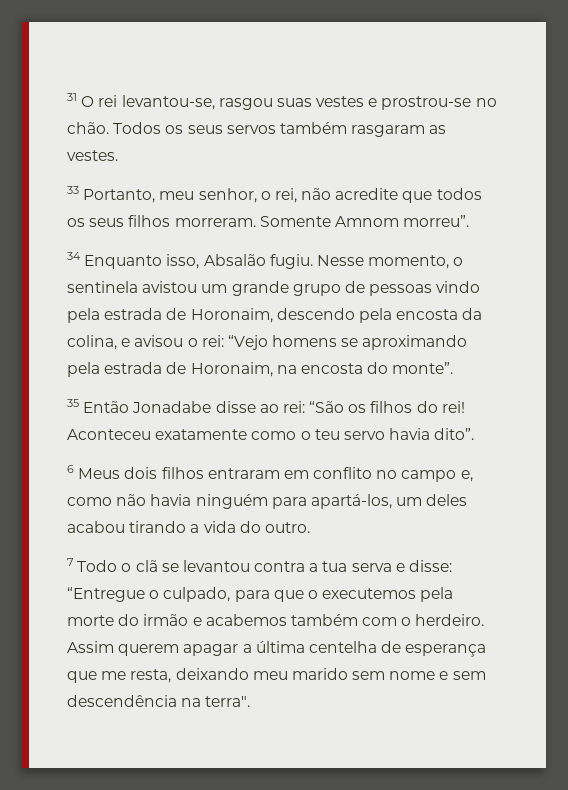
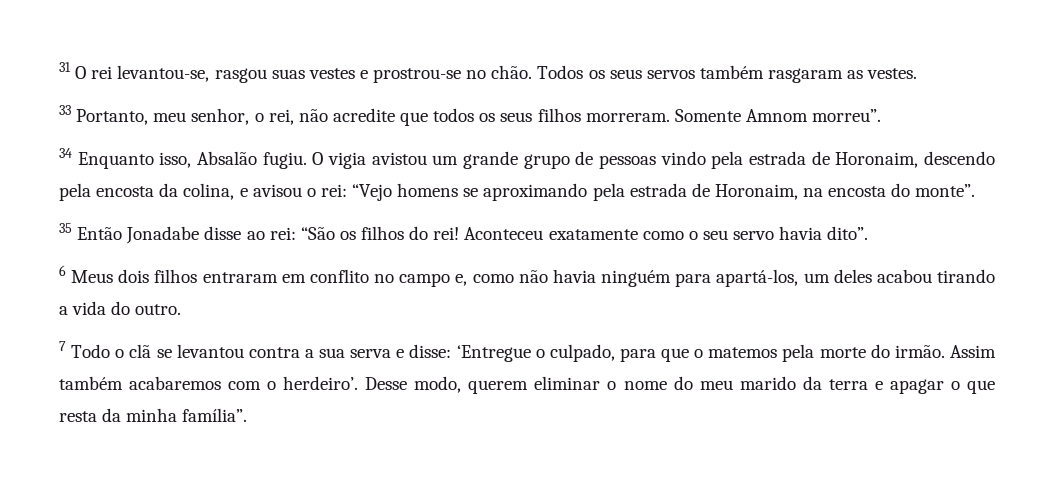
- Nesse momento, o sentinela avistou um grande grupo de pessoas vindo pela estrada de Horonaim, descendo pela encosta da colina, e avisou o rei: “Vejo homens se aproximando pela estrada de Horonaim, na encosta do monte”.
+ O vigia avistou um grande grupo de pessoas vindo pela estrada de Horonaim, descendo pela encosta da colina, e avisou o rei: “Vejo homens se aproximando pela estrada de Horonaim, na encosta do monte”.
- Aconteceu exatamente como o teu servo havia dito”.
+ Aconteceu exatamente como o seu servo havia dito”.
- 7 Todo o clã se levantou contra a tua serva e disse: “Entregue o culpado, para que o executemos pela morte do irmão e acabemos também com o herdeiro. Assim querem apagar a última centelha de esperança que me resta, deixando meu marido sem nome e sem descendência na terra".
+ 7 Todo o clã se levantou contra a sua serva e disse: ‘Entregue o culpado, para que o matemos pela morte do irmão. Assim também acabaremos com o herdeiro’. Desse modo, querem eliminar o nome do meu marido da terra e apagar o que resta da minha família”.

